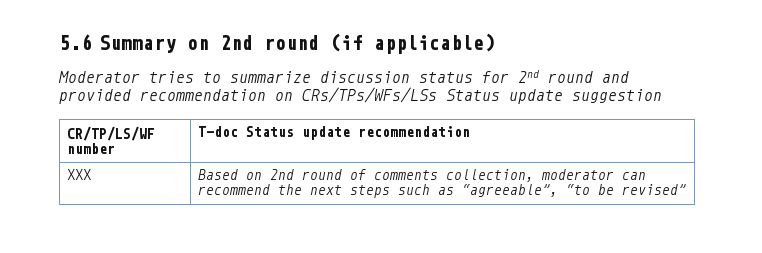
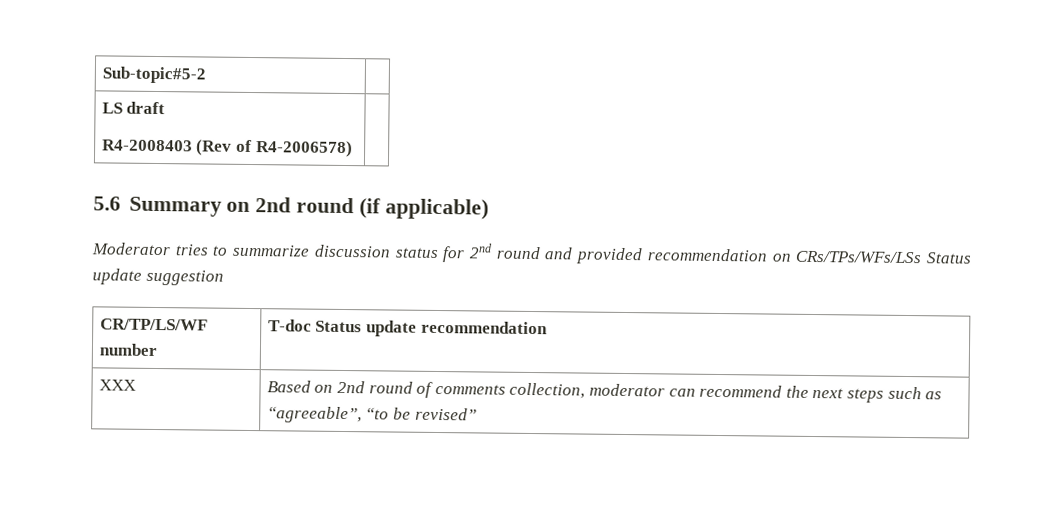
+ Sub-topic#5-2 |
+ LS draft
+ R4-2008403 (Rev of R4-2006578) |

